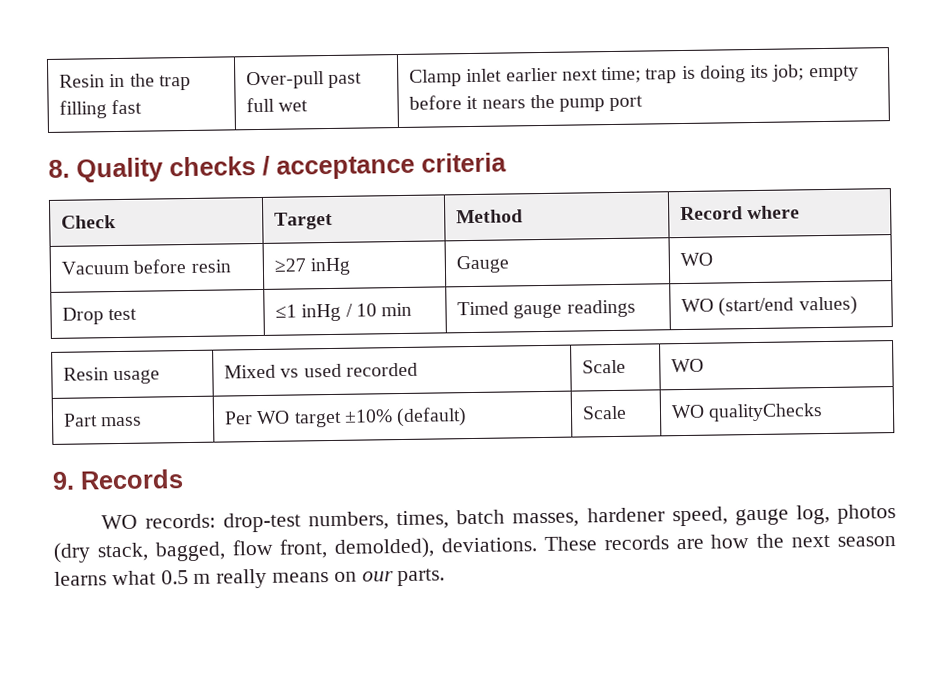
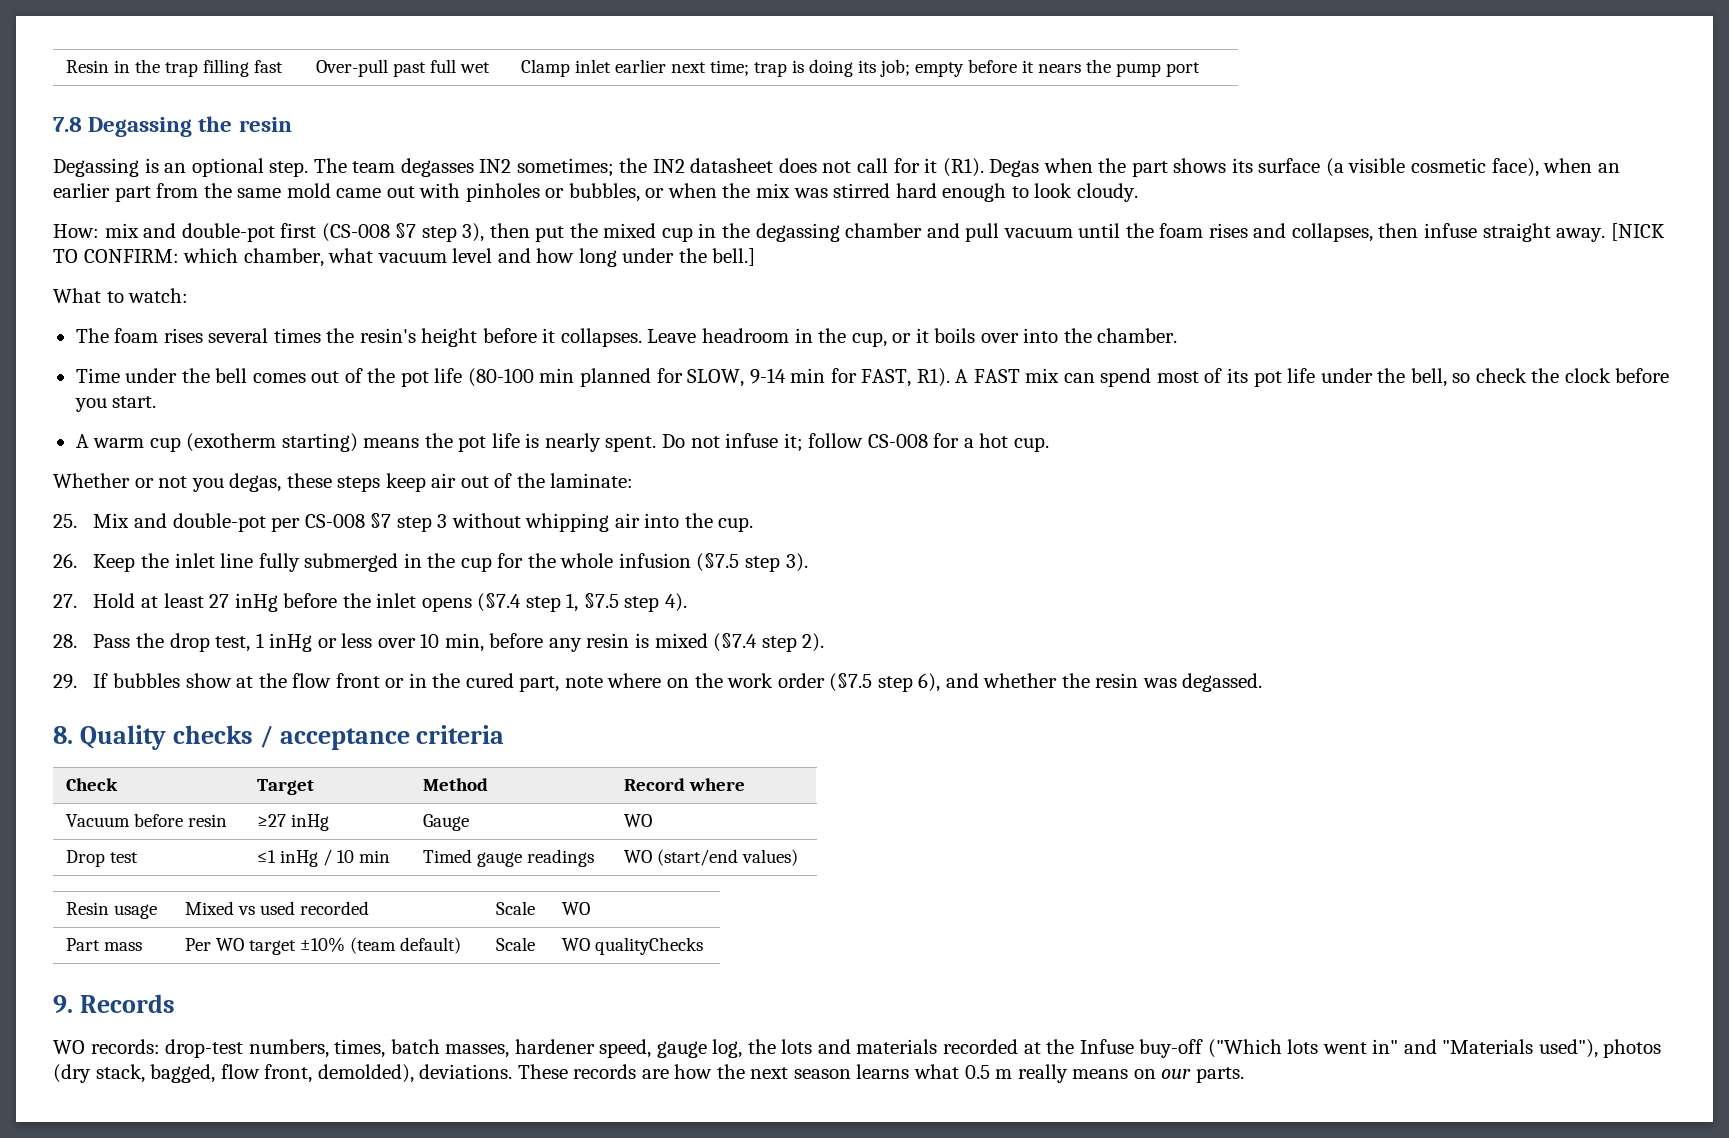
+ 7.8 Degassing the resin
+ Degassing is an optional step. The team degasses IN2 sometimes; the IN2 datasheet does not call for it (R1). Degas when the part shows its surface (a visible cosmetic face), when an earlier part from the same mold came out with pinholes or bubbles, or when the mix was stirred hard enough to look cloudy.
+ How: mix and double-pot first (CS-008 §7 step 3), then put the mixed cup in the degassing chamber and pull vacuum until the foam rises and collapses, then infuse straight away. [NICK TO CONFIRM: which chamber, what vacuum level and how long under the bell.]
+ What to watch:
+ The foam rises several times the resin's height before it collapses. Leave headroom in the cup, or it boils over into the chamber.
+ Time under the bell comes out of the pot life (80-100 min planned for SLOW, 9-14 min for FAST, R1). A FAST mix can spend most of its pot life under the bell, so check the clock before you start.
+ A warm cup (exotherm starting) means the pot life is nearly spent. Do not infuse it; follow CS-008 for a hot cup.
+ Whether or not you degas, these steps keep air out of the laminate:
+ 25. Mix and double-pot per CS-008 §7 step 3 without whipping air into the cup.
+ 26. Keep the inlet line fully submerged in the cup for the whole infusion (§7.5 step 3).
+ 27. Hold at least 27 inHg before the inlet opens (§7.4 step 1, §7.5 step 4).
+ 28. Pass the drop test, 1 inHg or less over 10 min, before any resin is mixed (§7.4 step 2).
+ 29. If bubbles show at the flow front or in the cured part, note where on the work order (§7.5 step 6), and whether the resin was degassed.
- Part mass | Per WO target ±10% (default) | Scale | WO qualityChecks
+ Part mass | Per WO target ±10% (team default) | Scale | WO qualityChecks
- WO records: drop-test numbers, times, batch masses, hardener speed, gauge log, photos (dry stack, bagged, flow front, demolded), deviations.
+ WO records: drop-test numbers, times, batch masses, hardener speed, gauge log, the lots and materials recorded at the Infuse buy-off ("Which lots went in" and "Materials used"), photos (dry stack, bagged, flow front, demolded), deviations.

